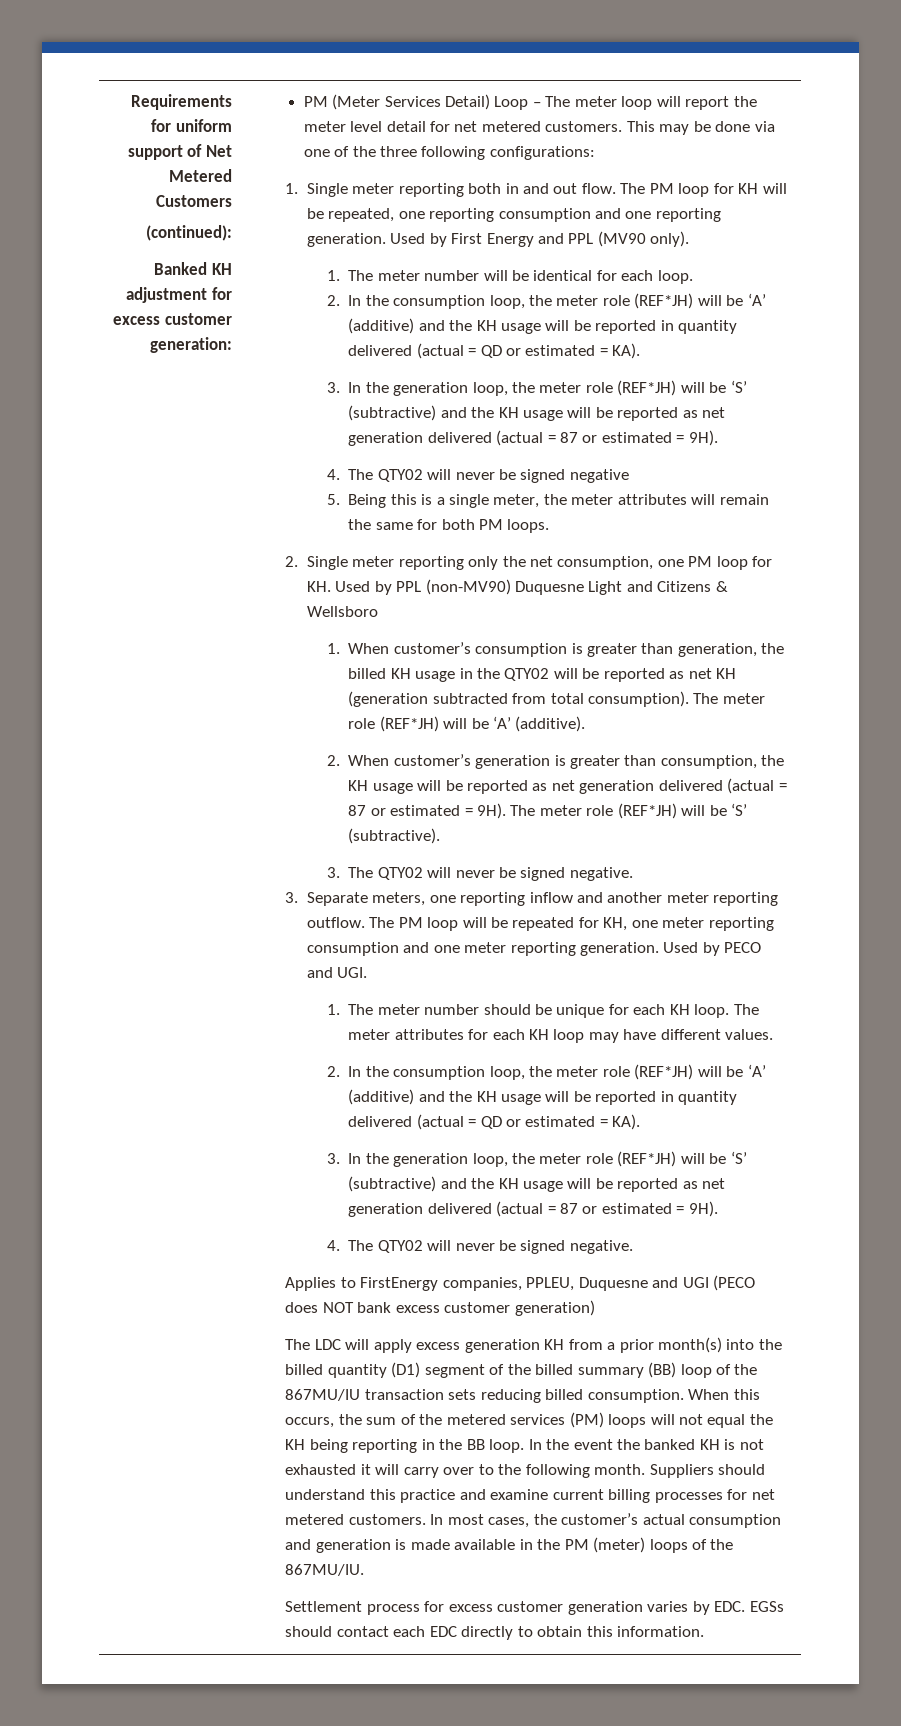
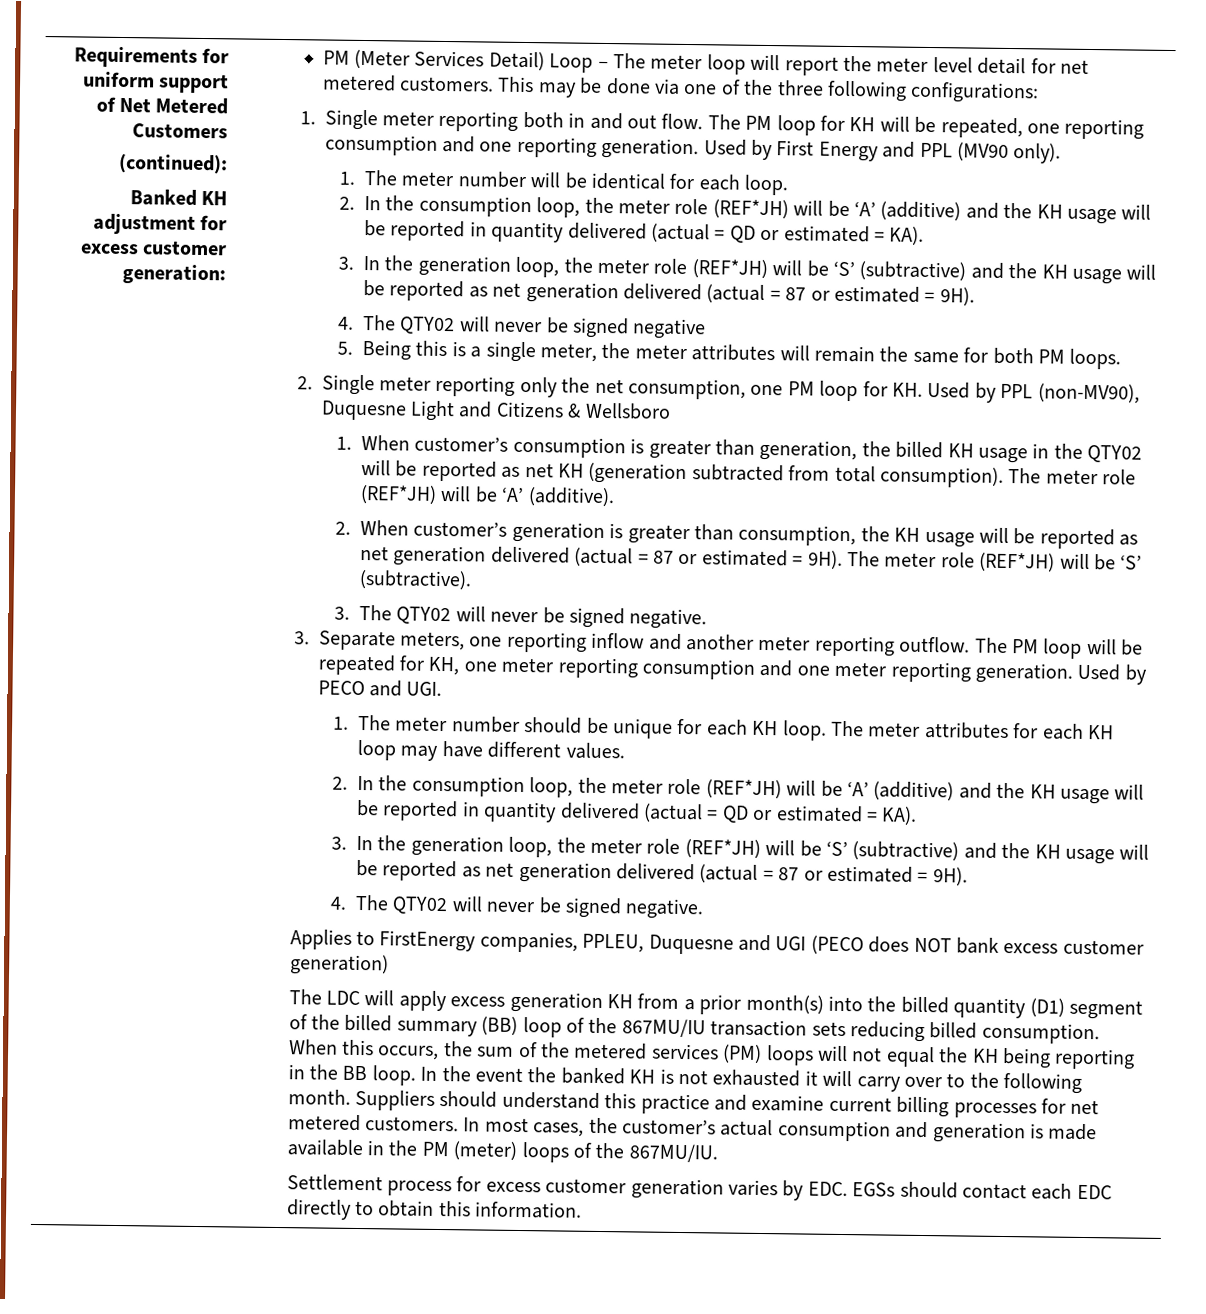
- 2. Single meter reporting only the net consumption, one PM loop for KH. Used by PPL (non-MV90) Duquesne Light and Citizens & Wellsboro
+ 2. Single meter reporting only the net consumption, one PM loop for KH. Used by PPL (non-MV90), Duquesne Light and Citizens & Wellsboro

